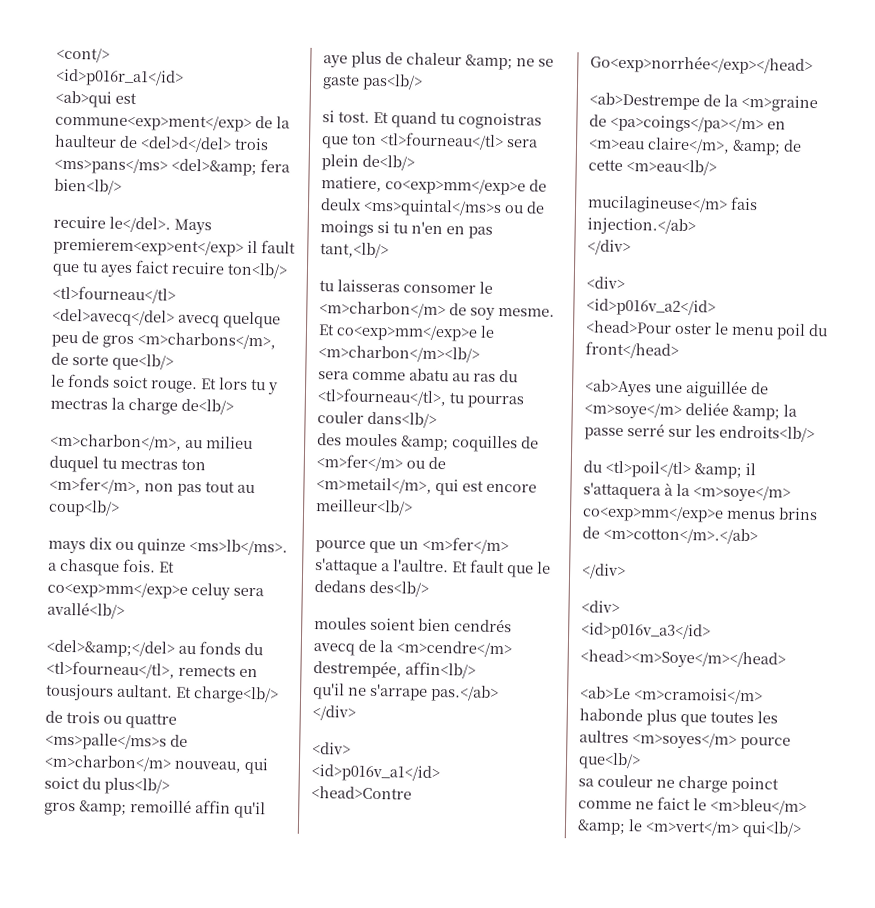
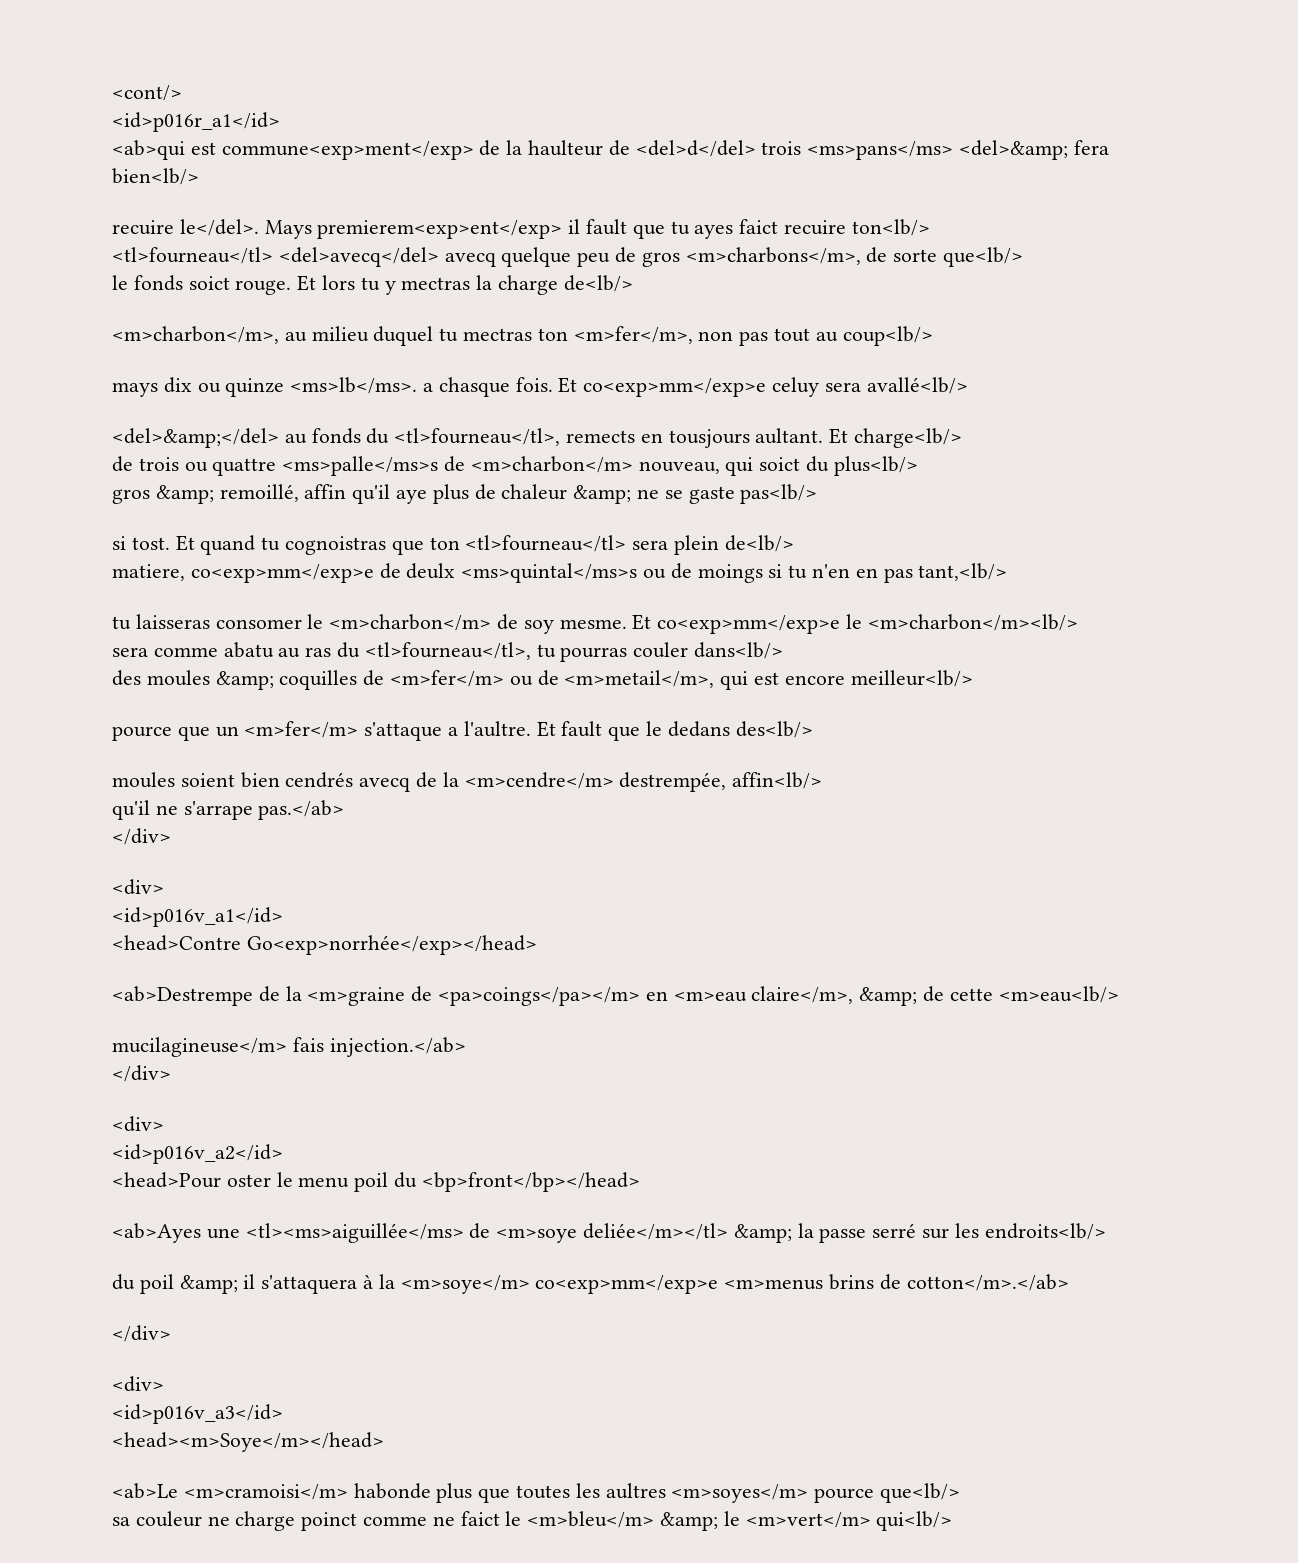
- gros &amp; remoillé affin qu'il aye plus de chaleur &amp; ne se gaste pas<lb/>
+ gros &amp; remoillé, affin qu'il aye plus de chaleur &amp; ne se gaste pas<lb/>
- <head>Pour oster le menu poil du front</head>
+ <head>Pour oster le menu poil du <bp>front</bp></head>
- <ab>Ayes une aiguillée de <m>soye</m> deliée &amp; la passe serré sur les endroits<lb/>
+ <ab>Ayes une <tl><ms>aiguillée</ms> de <m>soye deliée</m></tl> &amp; la passe serré sur les endroits<lb/>
- du <tl>poil</tl> &amp; il s'attaquera à la <m>soye</m> co<exp>mm</exp>e menus brins de <m>cotton</m>.</ab>
+ du poil &amp; il s'attaquera à la <m>soye</m> co<exp>mm</exp>e <m>menus brins de cotton</m>.</ab>

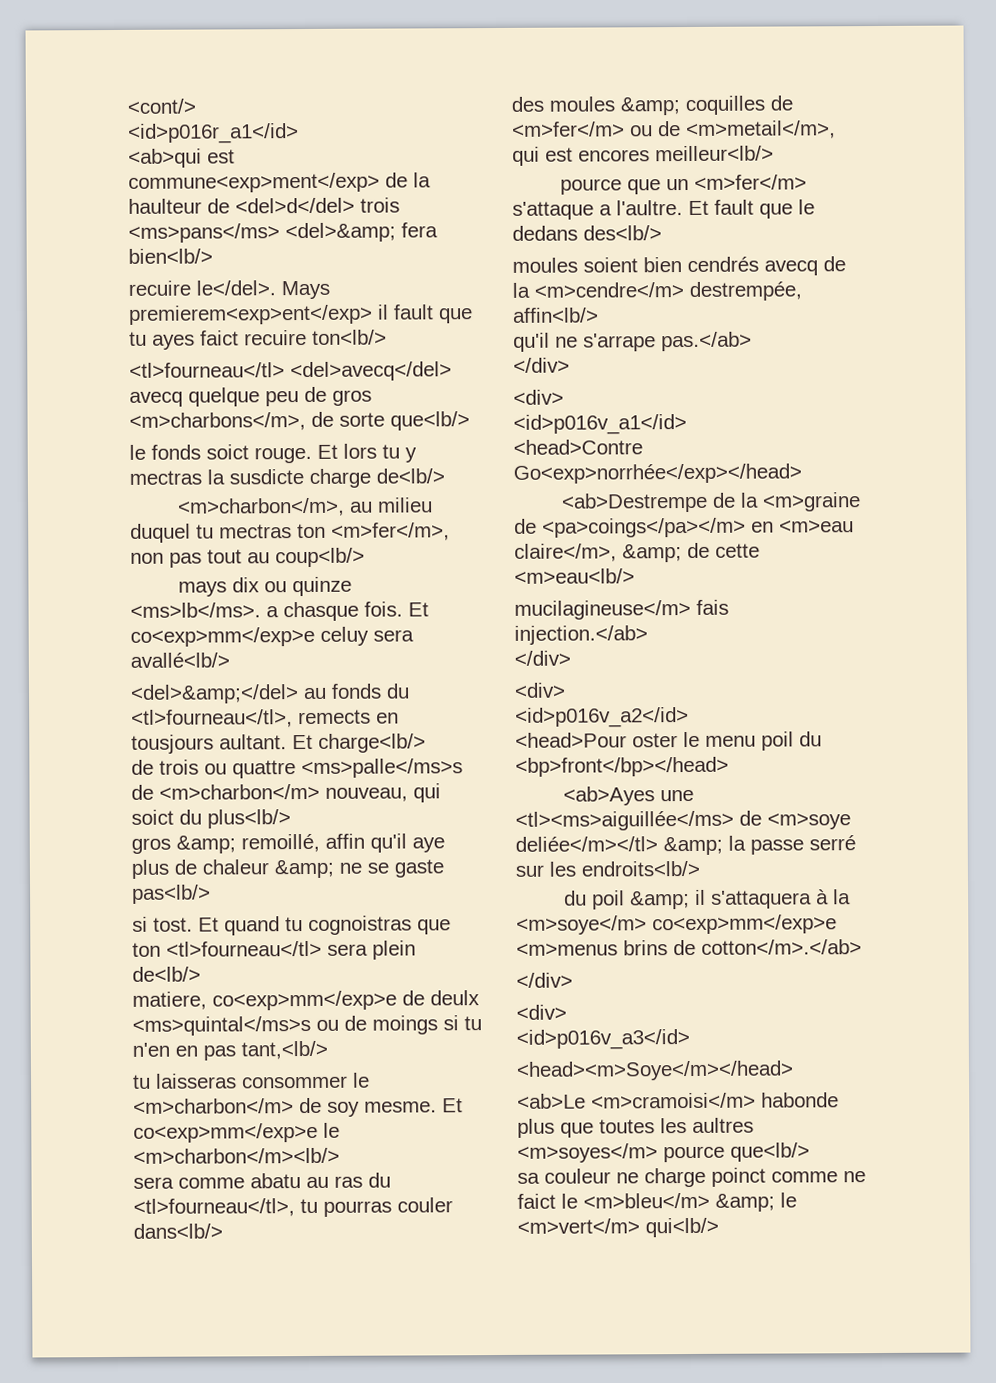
- Et lors tu y mectras la charge de<lb/>
+ Et lors tu y mectras la susdicte charge de<lb/>
- tu laisseras consomer le <m>charbon</m> de soy mesme.
+ tu laisseras consommer le <m>charbon</m> de soy mesme.
- des moules &amp; coquilles de <m>fer</m> ou de <m>metail</m>, qui est encore meilleur<lb/>
+ des moules &amp; coquilles de <m>fer</m> ou de <m>metail</m>, qui est encores meilleur<lb/>

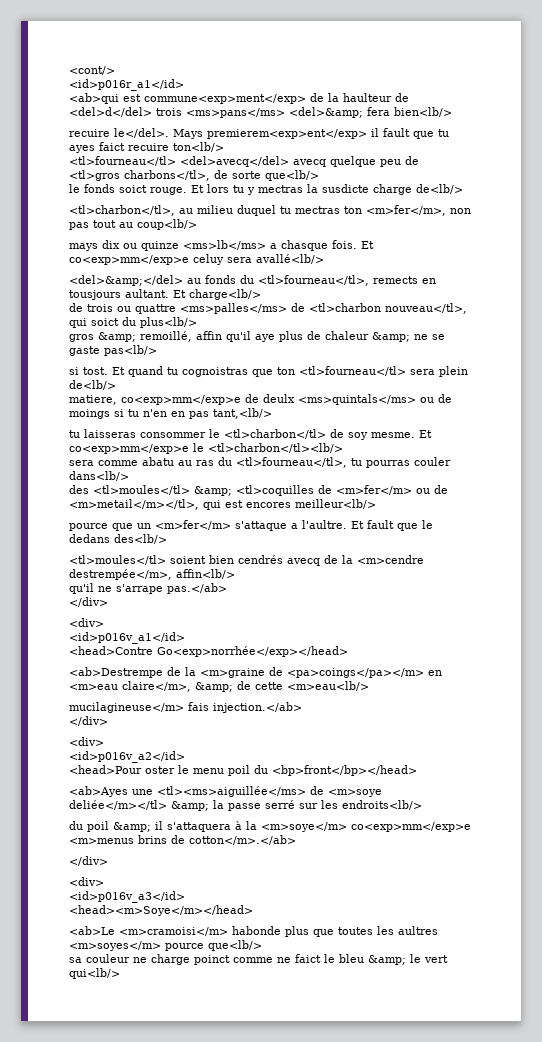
- <tl>fourneau</tl> <del>avecq</del> avecq quelque peu de gros <m>charbons</m>, de sorte que<lb/>
+ <tl>fourneau</tl> <del>avecq</del> avecq quelque peu de <tl>gros charbons</tl>, de sorte que<lb/>
- <m>charbon</m>, au milieu duquel tu mectras ton <m>fer</m>, non pas tout au coup<lb/>
+ <tl>charbon</tl>, au milieu duquel tu mectras ton <m>fer</m>, non pas tout au coup<lb/>
- mays dix ou quinze <ms>lb</ms>. a chasque fois.
+ mays dix ou quinze <ms>lb</ms> a chasque fois.
- de trois ou quattre <ms>palle</ms>s de <m>charbon</m> nouveau, qui soict du plus<lb/>
+ de trois ou quattre <ms>palles</ms> de <tl>charbon nouveau</tl>, qui soict du plus<lb/>
- matiere, co<exp>mm</exp>e de deulx <ms>quintal</ms>s ou de moings si tu n'en en pas tant,<lb/>
+ matiere, co<exp>mm</exp>e de deulx <ms>quintals</ms> ou de moings si tu n'en en pas tant,<lb/>
- tu laisseras consommer le <m>charbon</m> de soy mesme.
+ tu laisseras consommer le <tl>charbon</tl> de soy mesme.
- Et co<exp>mm</exp>e le <m>charbon</m><lb/>
+ Et co<exp>mm</exp>e le <tl>charbon</tl><lb/>
- des moules &amp; coquilles de <m>fer</m> ou de <m>metail</m>, qui est encores meilleur<lb/>
+ des <tl>moules</tl> &amp; <tl>coquilles de <m>fer</m> ou de <m>metail</m></tl>, qui est encores meilleur<lb/>
- moules soient bien cendrés avecq de la <m>cendre</m> destrempée, affin<lb/>
+ <tl>moules</tl> soient bien cendrés avecq de la <m>cendre destrempée</m>, affin<lb/>
- sa couleur ne charge poinct comme ne faict le <m>bleu</m> &amp; le <m>vert</m> qui<lb/>
+ sa couleur ne charge poinct comme ne faict le bleu &amp; le vert qui<lb/>

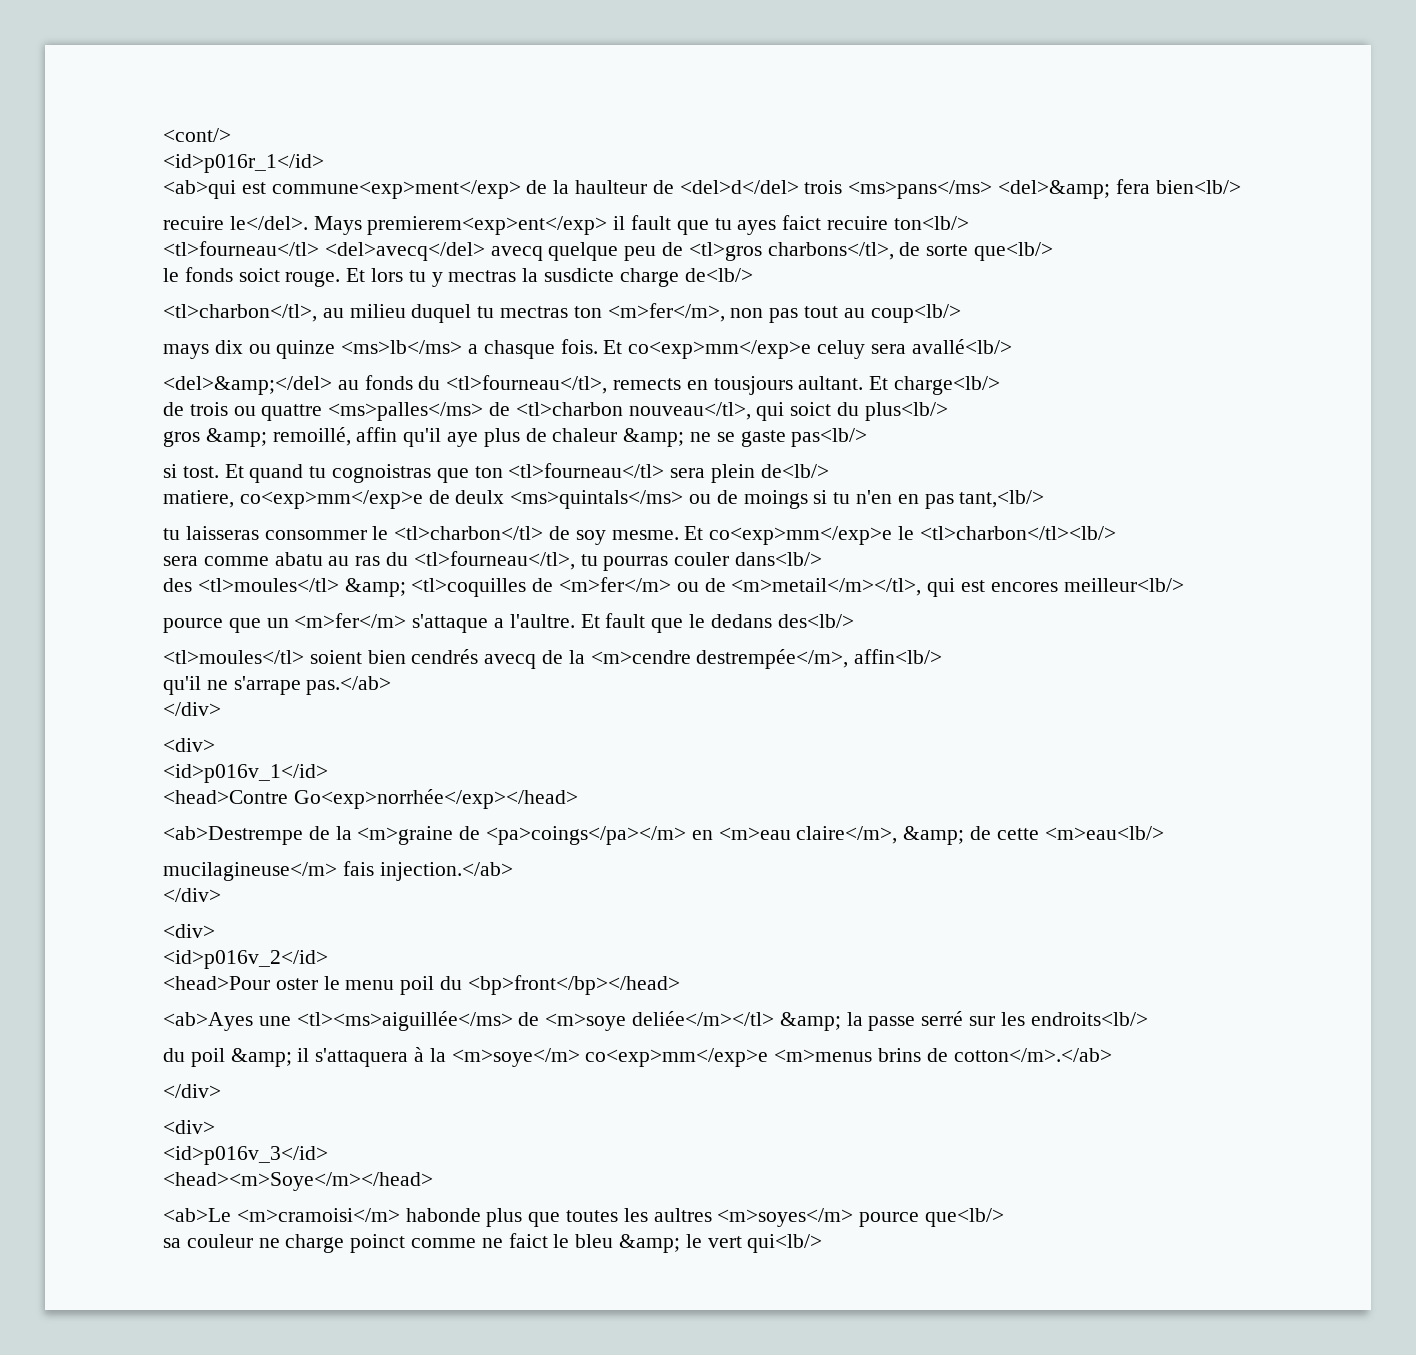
- <id>p016r_a1</id>
+ <id>p016r_1</id>
- <id>p016v_a1</id>
+ <id>p016v_1</id>
- <id>p016v_a2</id>
+ <id>p016v_2</id>
- <id>p016v_a3</id>
+ <id>p016v_3</id>

